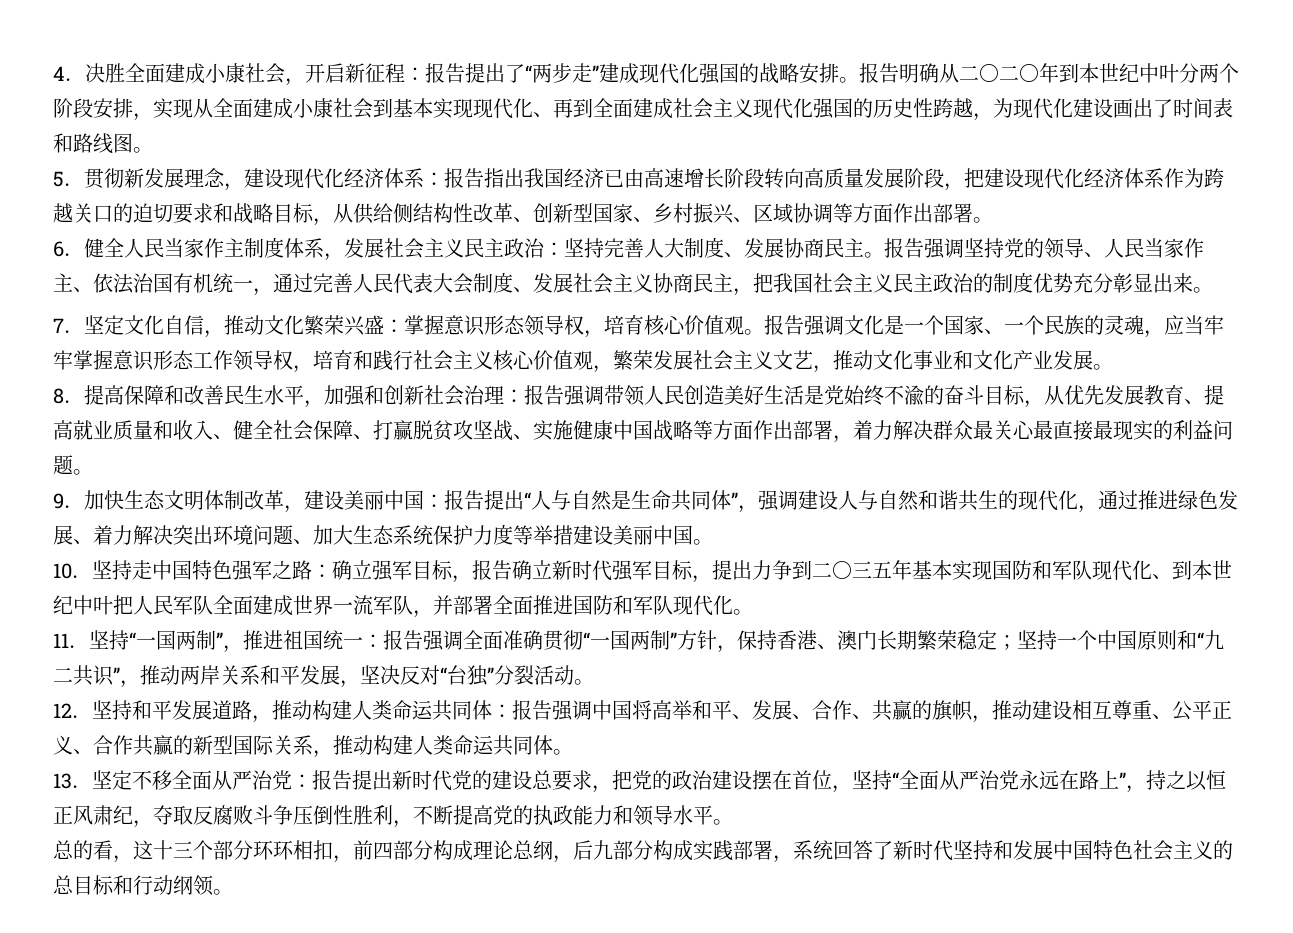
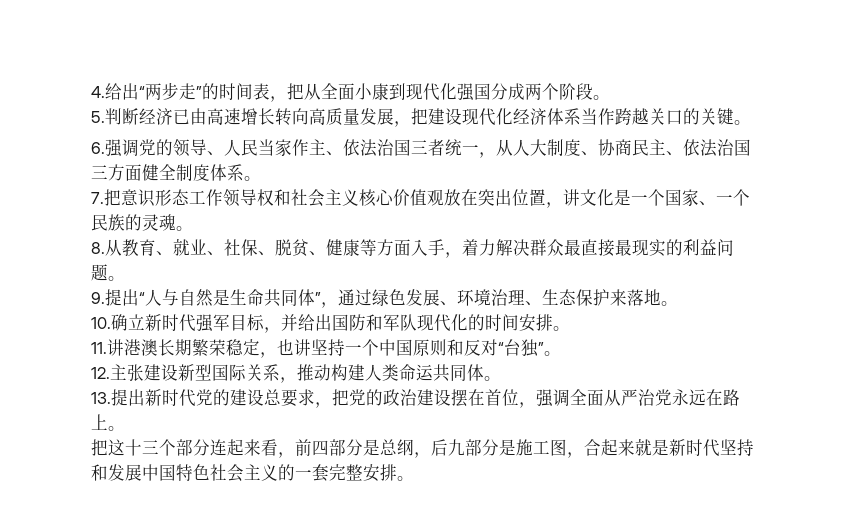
- 4．决胜全面建成小康社会，开启新征程：报告提出了“两步走”建成现代化强国的战略安排。报告明确从二〇二〇年到本世纪中叶分两个阶段安排，实现从全面建成小康社会到基本实现现代化、再到全面建成社会主义现代化强国的历史性跨越，为现代化建设画出了时间表和路线图。
- 5．贯彻新发展理念，建设现代化经济体系：报告指出我国经济已由高速增长阶段转向高质量发展阶段，把建设现代化经济体系作为跨越关口的迫切要求和战略目标，从供给侧结构性改革、创新型国家、乡村振兴、区域协调等方面作出部署。
- 6．健全人民当家作主制度体系，发展社会主义民主政治：坚持完善人大制度、发展协商民主。报告强调坚持党的领导、人民当家作主、依法治国有机统一，通过完善人民代表大会制度、发展社会主义协商民主，把我国社会主义民主政治的制度优势充分彰显出来。
- 7．坚定文化自信，推动文化繁荣兴盛：掌握意识形态领导权，培育核心价值观。报告强调文化是一个国家、一个民族的灵魂，应当牢牢掌握意识形态工作领导权，培育和践行社会主义核心价值观，繁荣发展社会主义文艺，推动文化事业和文化产业发展。
- 8．提高保障和改善民生水平，加强和创新社会治理：报告强调带领人民创造美好生活是党始终不渝的奋斗目标，从优先发展教育、提高就业质量和收入、健全社会保障、打赢脱贫攻坚战、实施健康中国战略等方面作出部署，着力解决群众最关心最直接最现实的利益问题。
+ 4.给出“两步走”的时间表，把从全面小康到现代化强国分成两个阶段。
+ 5.判断经济已由高速增长转向高质量发展，把建设现代化经济体系当作跨越关口的关键。
+ 6.强调党的领导、人民当家作主、依法治国三者统一，从人大制度、协商民主、依法治国三方面健全制度体系。
+ 7.把意识形态工作领导权和社会主义核心价值观放在突出位置，讲文化是一个国家、一个民族的灵魂。
+ 8.从教育、就业、社保、脱贫、健康等方面入手，着力解决群众最直接最现实的利益问题。
- 9．加快生态文明体制改革，建设美丽中国：报告提出“人与自然是生命共同体”，强调建设人与自然和谐共生的现代化，通过推进绿色发展、着力解决突出环境问题、加大生态系统保护力度等举措建设美丽中国。
- 10．坚持走中国特色强军之路：确立强军目标，报告确立新时代强军目标，提出力争到二〇三五年基本实现国防和军队现代化、到本世纪中叶把人民军队全面建成世界一流军队，并部署全面推进国防和军队现代化。
- 11．坚持“一国两制”，推进祖国统一：报告强调全面准确贯彻“一国两制”方针，保持香港、澳门长期繁荣稳定；坚持一个中国原则和“九二共识”，推动两岸关系和平发展，坚决反对“台独”分裂活动。
- 12．坚持和平发展道路，推动构建人类命运共同体：报告强调中国将高举和平、发展、合作、共赢的旗帜，推动建设相互尊重、公平正义、合作共赢的新型国际关系，推动构建人类命运共同体。
+ 9.提出“人与自然是生命共同体”，通过绿色发展、环境治理、生态保护来落地。
+ 10.确立新时代强军目标，并给出国防和军队现代化的时间安排。
+ 11.讲港澳长期繁荣稳定，也讲坚持一个中国原则和反对“台独”。
+ 12.主张建设新型国际关系，推动构建人类命运共同体。
- 13．坚定不移全面从严治党：报告提出新时代党的建设总要求，把党的政治建设摆在首位，坚持“全面从严治党永远在路上”，持之以恒正风肃纪，夺取反腐败斗争压倒性胜利，不断提高党的执政能力和领导水平。
- 总的看，这十三个部分环环相扣，前四部分构成理论总纲，后九部分构成实践部署，系统回答了新时代坚持和发展中国特色社会主义的总目标和行动纲领。
+ 13.提出新时代党的建设总要求，把党的政治建设摆在首位，强调全面从严治党永远在路上。
+ 把这十三个部分连起来看，前四部分是总纲，后九部分是施工图，合起来就是新时代坚持和发展中国特色社会主义的一套完整安排。

